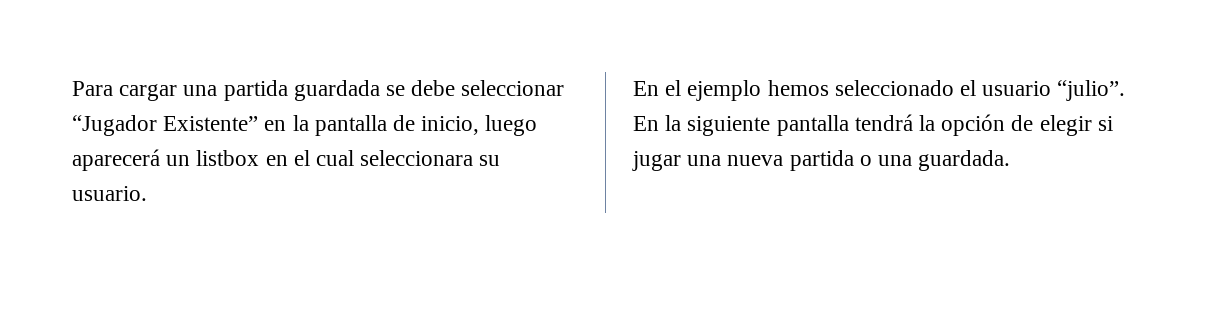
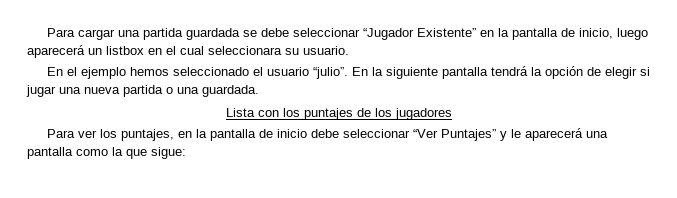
+ Lista con los puntajes de los jugadores
+ Para ver los puntajes, en la pantalla de inicio debe seleccionar “Ver Puntajes” y le aparecerá una pantalla como la que sigue:

